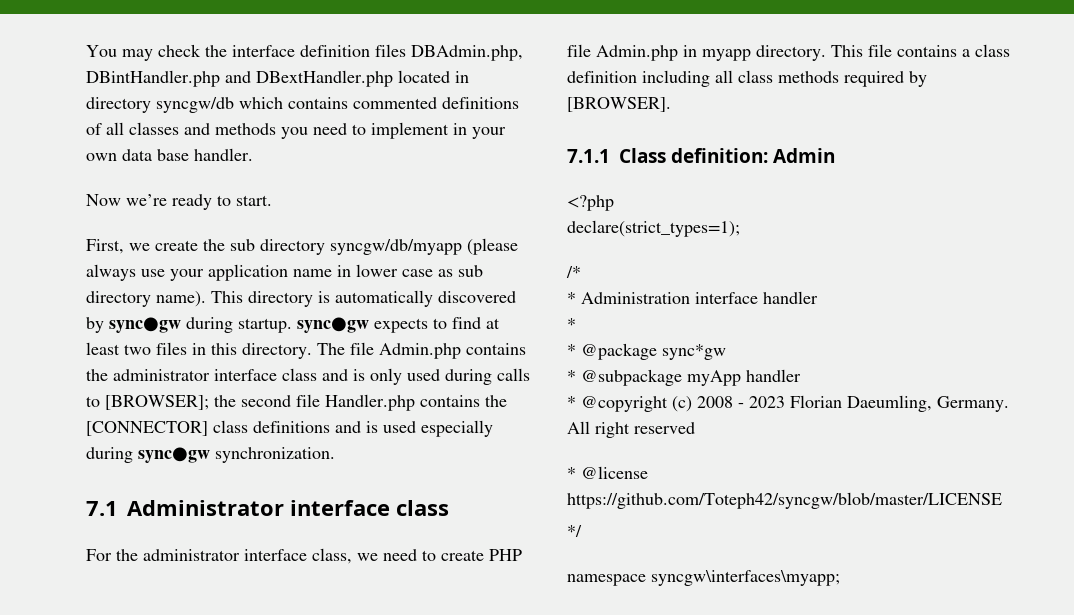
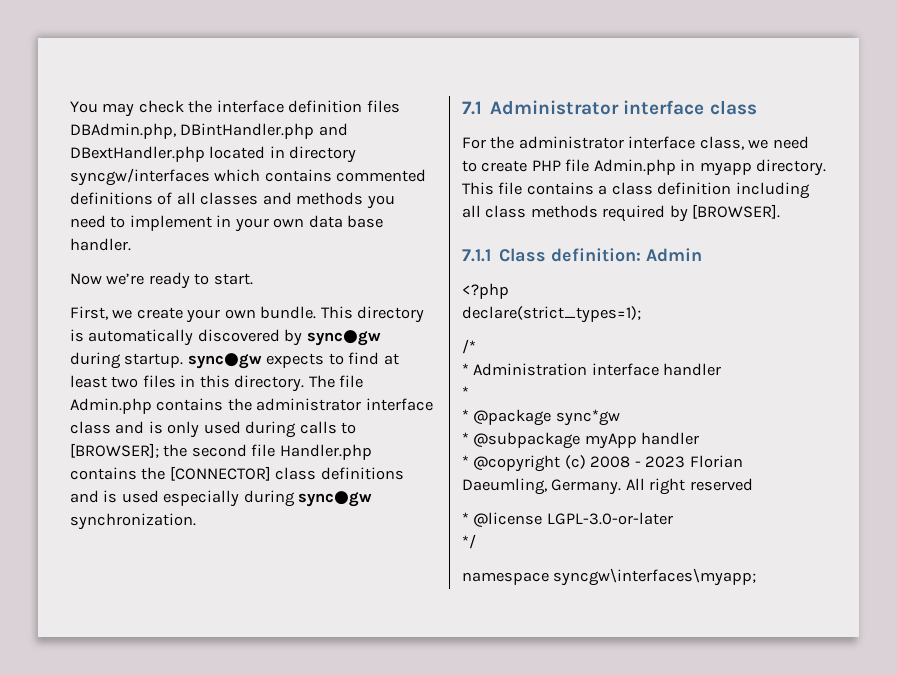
- You may check the interface definition files DBAdmin.php, DBintHandler.php and DBextHandler.php located in directory syncgw/db which contains commented definitions of all classes and methods you need to implement in your own data base handler.
+ You may check the interface definition files DBAdmin.php, DBintHandler.php and DBextHandler.php located in directory syncgw/interfaces which contains commented definitions of all classes and methods you need to implement in your own data base handler.
- First, we create the sub directory syncgw/db/myapp (please always use your application name in lower case as sub directory name).
+ First, we create your own bundle.
- * @license https://github.com/Toteph42/syncgw/blob/master/LICENSE
+ * @license LGPL-3.0-or-later

